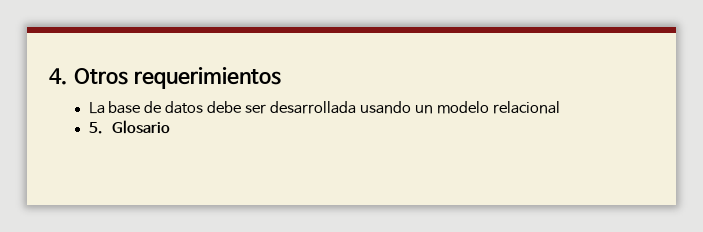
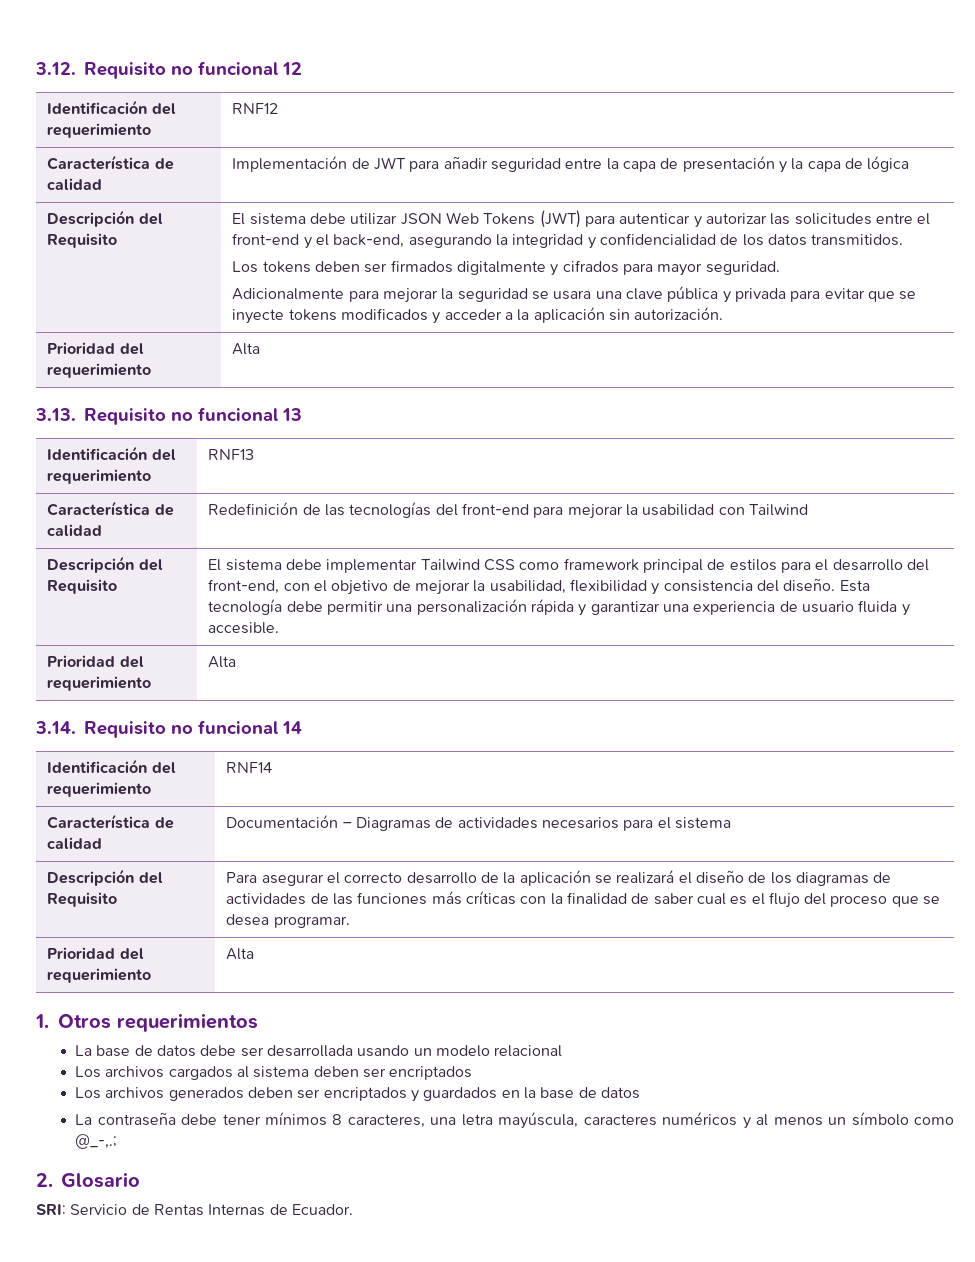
- 4. Otros requerimientos
+ 3.12. Requisito no funcional 12
+ Identificación del requerimiento | RNF12
+ Característica de calidad | Implementación de JWT para añadir seguridad entre la capa de presentación y la capa de lógica
+ Descripción del Requisito | El sistema debe utilizar JSON Web Tokens (JWT) para autenticar y autorizar las solicitudes entre el front-end y el back-end, asegurando la integridad y confidencialidad de los datos transmitidos.
+ Los tokens deben ser firmados digitalmente y cifrados para mayor seguridad.
+ Adicionalmente para mejorar la seguridad se usara una clave pública y privada para evitar que se inyecte tokens modificados y acceder a la aplicación sin autorización.
+ Prioridad del requerimiento | Alta
+ 3.13. Requisito no funcional 13
+ Identificación del requerimiento | RNF13
+ Característica de calidad | Redefinición de las tecnologías del front-end para mejorar la usabilidad con Tailwind
+ Descripción del Requisito | El sistema debe implementar Tailwind CSS como framework principal de estilos para el desarrollo del front-end, con el objetivo de mejorar la usabilidad, flexibilidad y consistencia del diseño. Esta tecnología debe permitir una personalización rápida y garantizar una experiencia de usuario fluida y accesible.
+ Prioridad del requerimiento | Alta
+ 3.14. Requisito no funcional 14
+ Identificación del requerimiento | RNF14
+ Característica de calidad | Documentación – Diagramas de actividades necesarios para el sistema
+ Descripción del Requisito | Para asegurar el correcto desarrollo de la aplicación se realizará el diseño de los diagramas de actividades de las funciones más críticas con la finalidad de saber cual es el flujo del proceso que se desea programar.
+ Prioridad del requerimiento | Alta
+ 1. Otros requerimientos
- 5. Glosario
+ Los archivos cargados al sistema deben ser encriptados
+ Los archivos generados deben ser encriptados y guardados en la base de datos
+ La contraseña debe tener mínimos 8 caracteres, una letra mayúscula, caracteres numéricos y al menos un símbolo como @_-,.;
+ 2. Glosario
+ SRI: Servicio de Rentas Internas de Ecuador.

